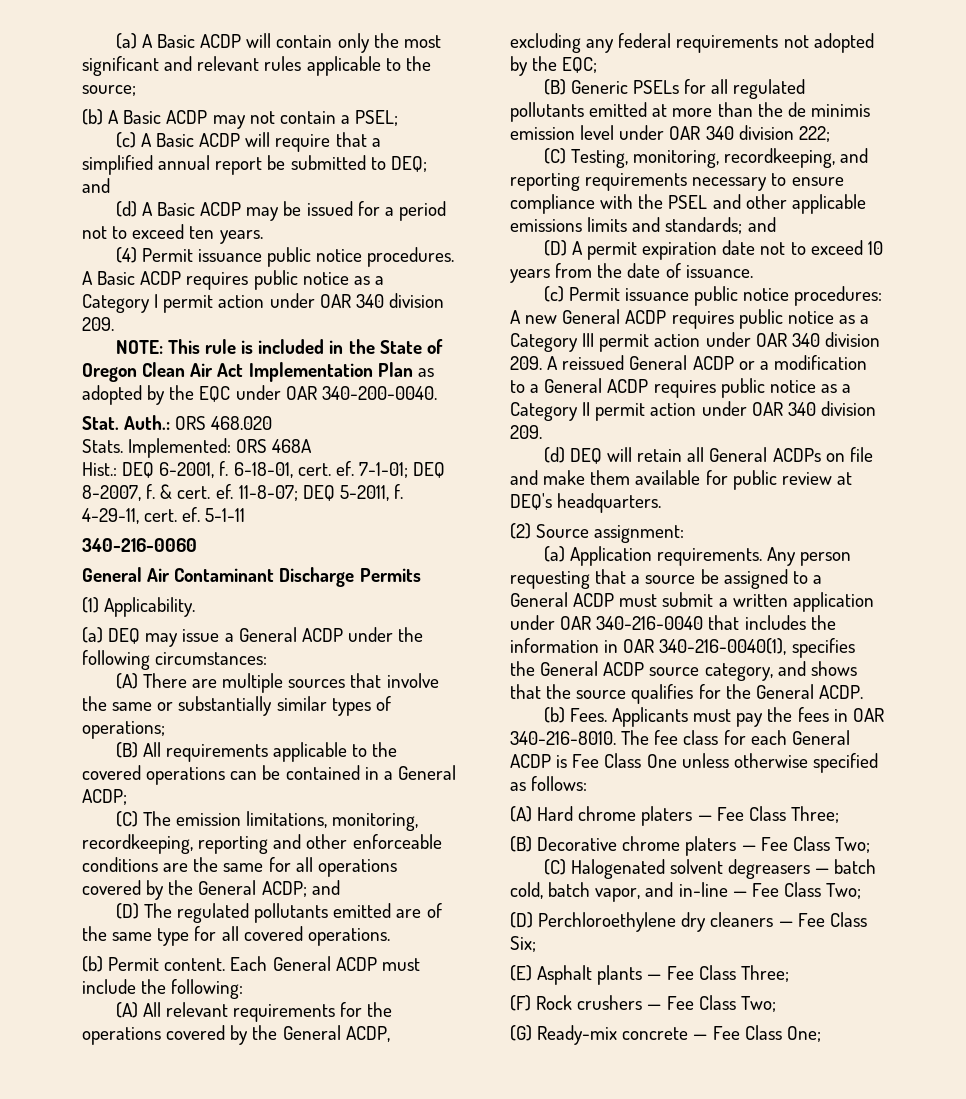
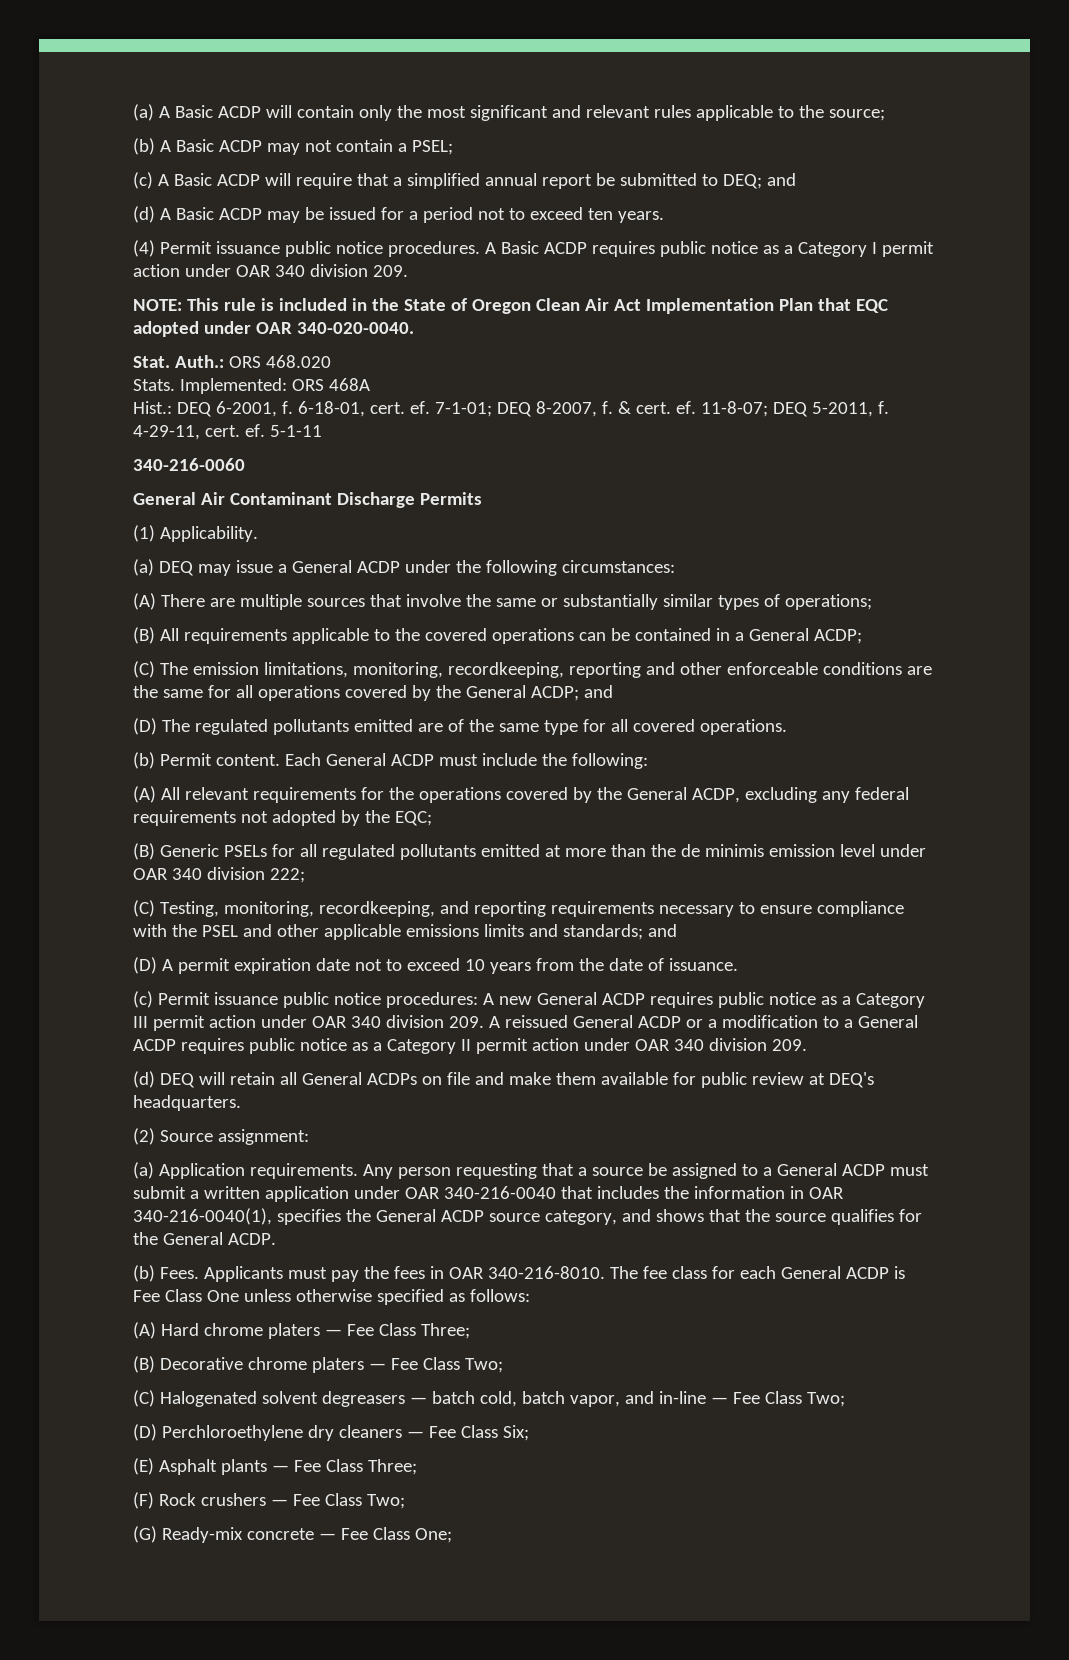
- NOTE: This rule is included in the State of Oregon Clean Air Act Implementation Plan as adopted by the EQC under OAR 340-200-0040.
+ NOTE: This rule is included in the State of Oregon Clean Air Act Implementation Plan that EQC adopted under OAR 340-020-0040.

